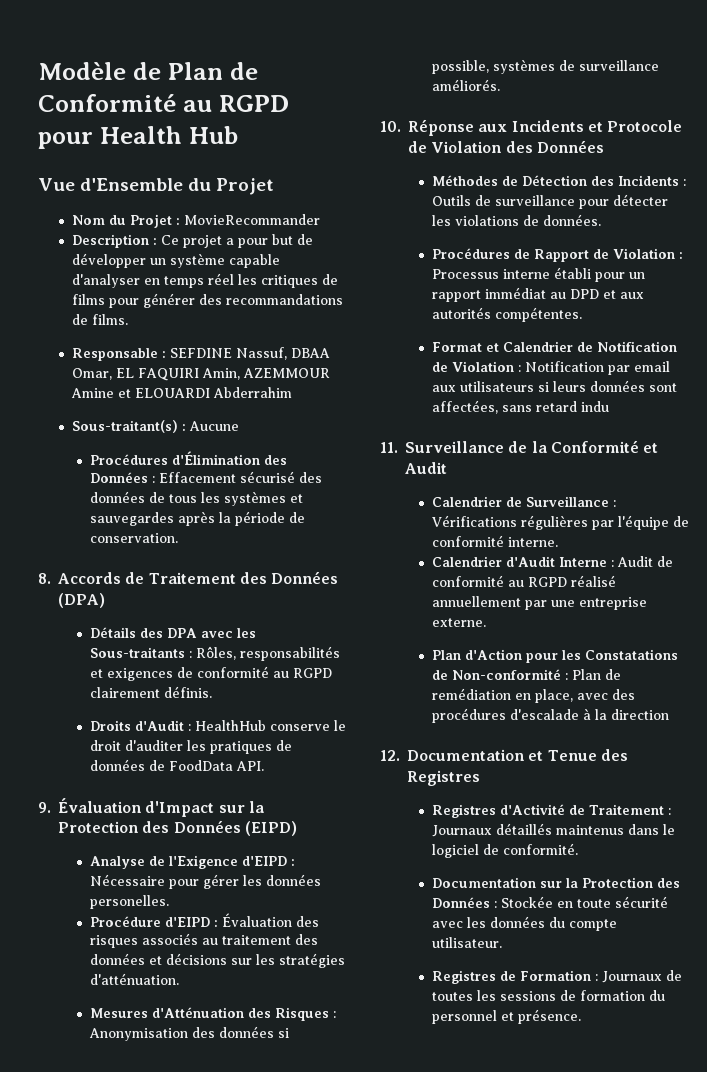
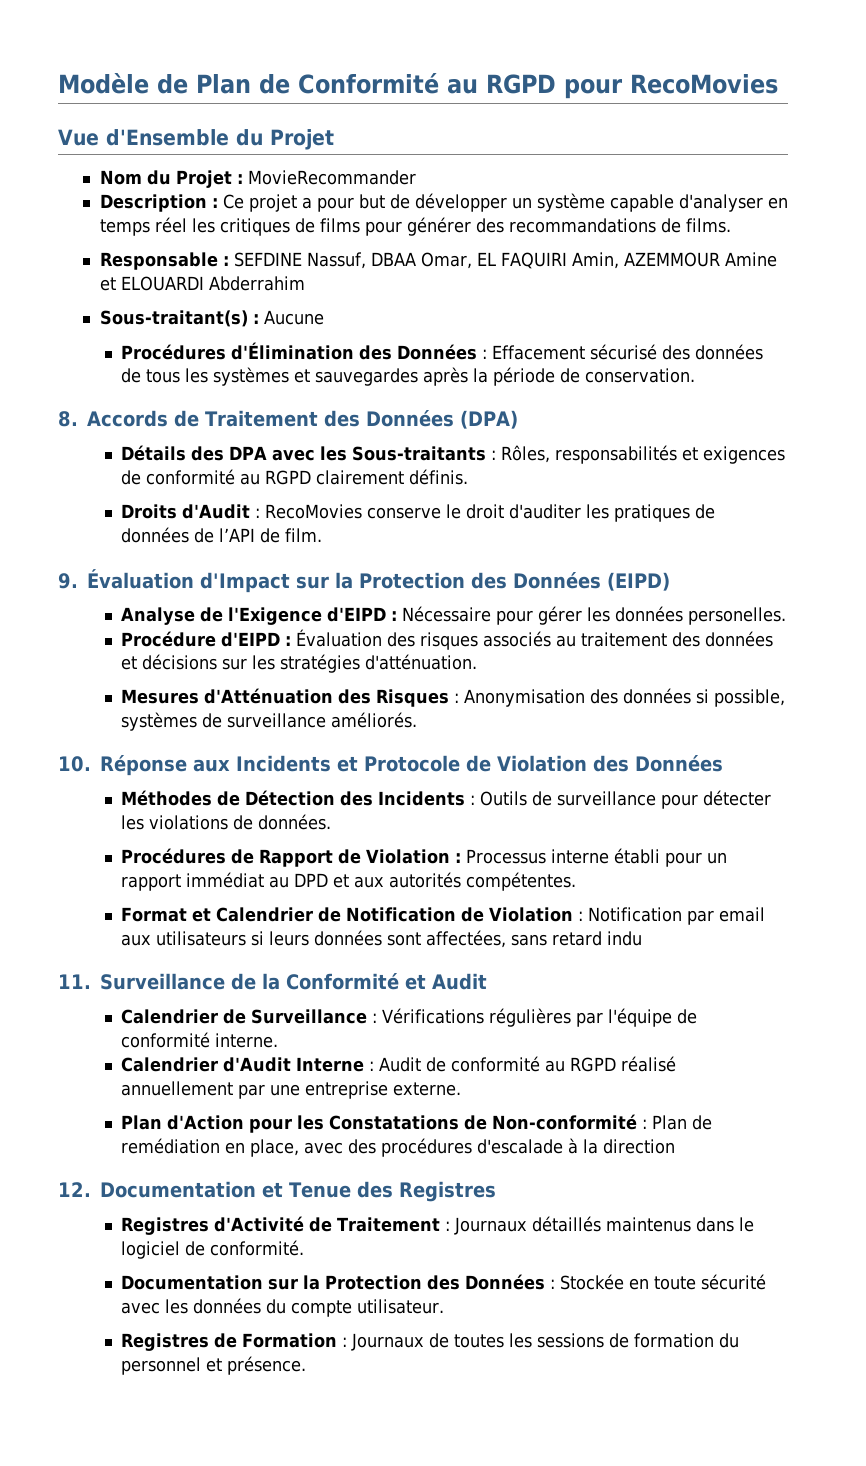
- Modèle de Plan de Conformité au RGPD pour Health Hub
+ Modèle de Plan de Conformité au RGPD pour RecoMovies
- Droits d'Audit : HealthHub conserve le droit d'auditer les pratiques de données de FoodData API.
+ Droits d'Audit : RecoMovies conserve le droit d'auditer les pratiques de données de l’API de film.

